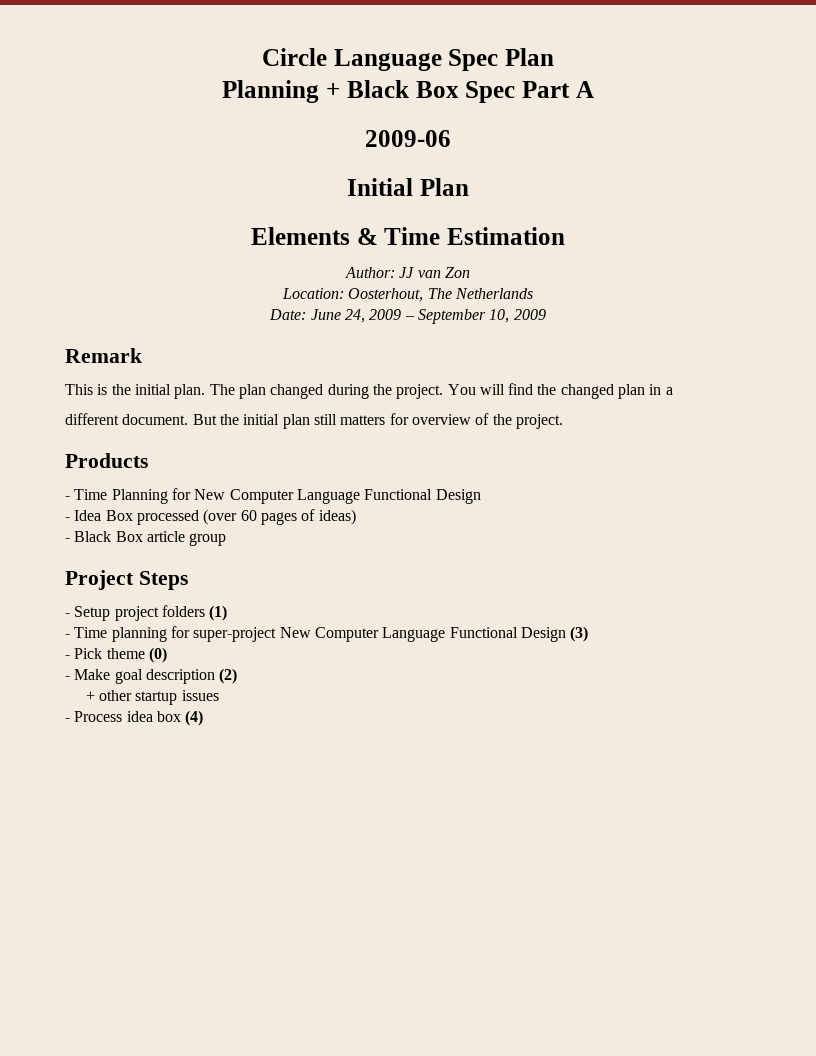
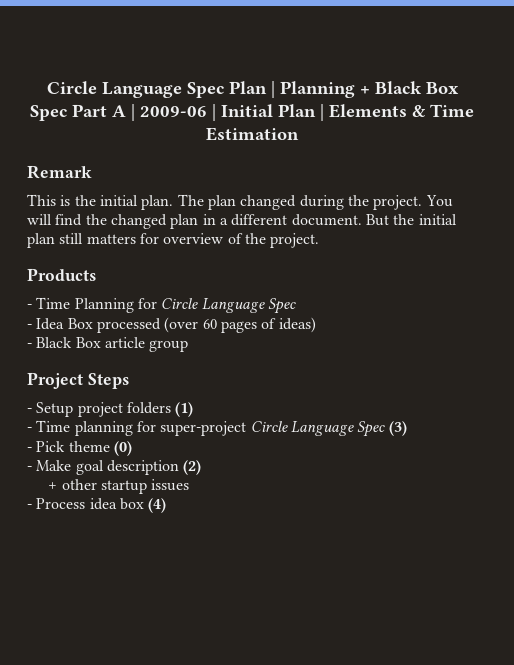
- Circle Language Spec Plan
- Planning + Black Box Spec Part A
- 2009-06
- Initial Plan
- Elements & Time Estimation
+ Circle Language Spec Plan | Planning + Black Box Spec Part A | 2009-06 | Initial Plan | Elements & Time Estimation
- Author: JJ van Zon
- Location: Oosterhout, The Netherlands
- Date: June 24, 2009 – September 10, 2009
- You will find the changed plan in a
- different document.
+ You will find the changed plan in a different document.
- - Time Planning for New Computer Language Functional Design
+ - Time Planning for Circle Language Spec
- - Time planning for super-project New Computer Language Functional Design (3)
+ - Time planning for super-project Circle Language Spec (3)

